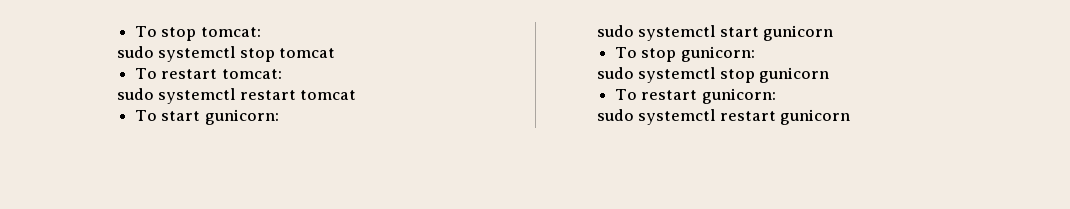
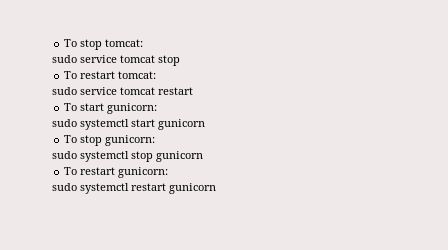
- sudo systemctl stop tomcat
+ sudo service tomcat stop
- sudo systemctl restart tomcat
+ sudo service tomcat restart

